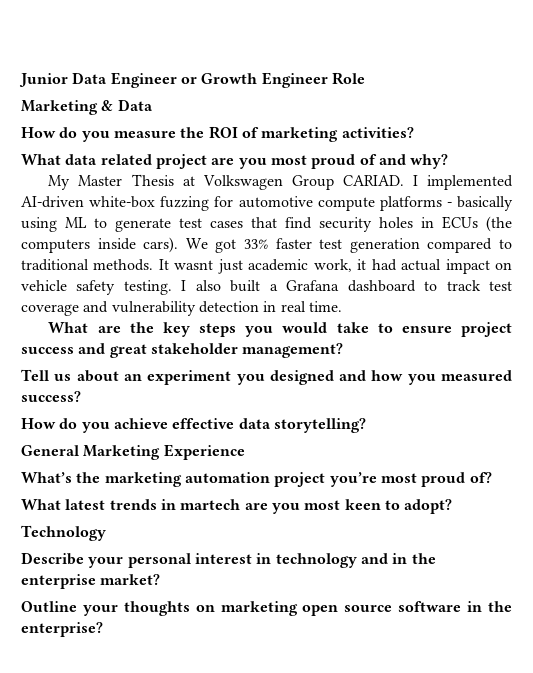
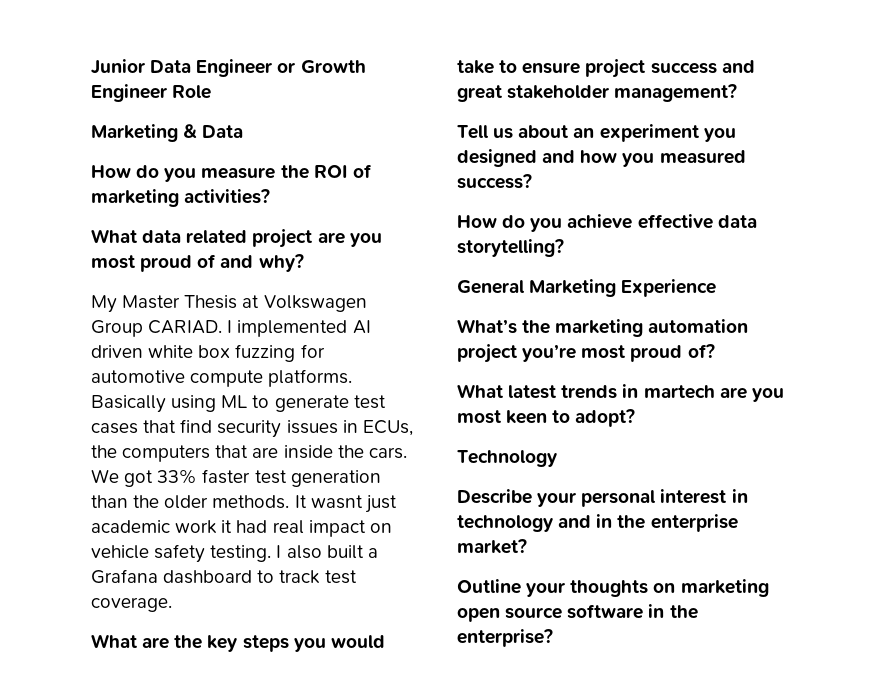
- I implemented AI-driven white-box fuzzing for automotive compute platforms - basically using ML to generate test cases that find security holes in ECUs (the computers inside cars).
+ I implemented AI driven white box fuzzing for automotive compute platforms. Basically using ML to generate test cases that find security issues in ECUs, the computers that are inside the cars.
- We got 33% faster test generation compared to traditional methods.
+ We got 33% faster test generation than the older methods.
- It wasnt just academic work, it had actual impact on vehicle safety testing.
+ It wasnt just academic work it had real impact on vehicle safety testing.
- I also built a Grafana dashboard to track test coverage and vulnerability detection in real time.
+ I also built a Grafana dashboard to track test coverage.

